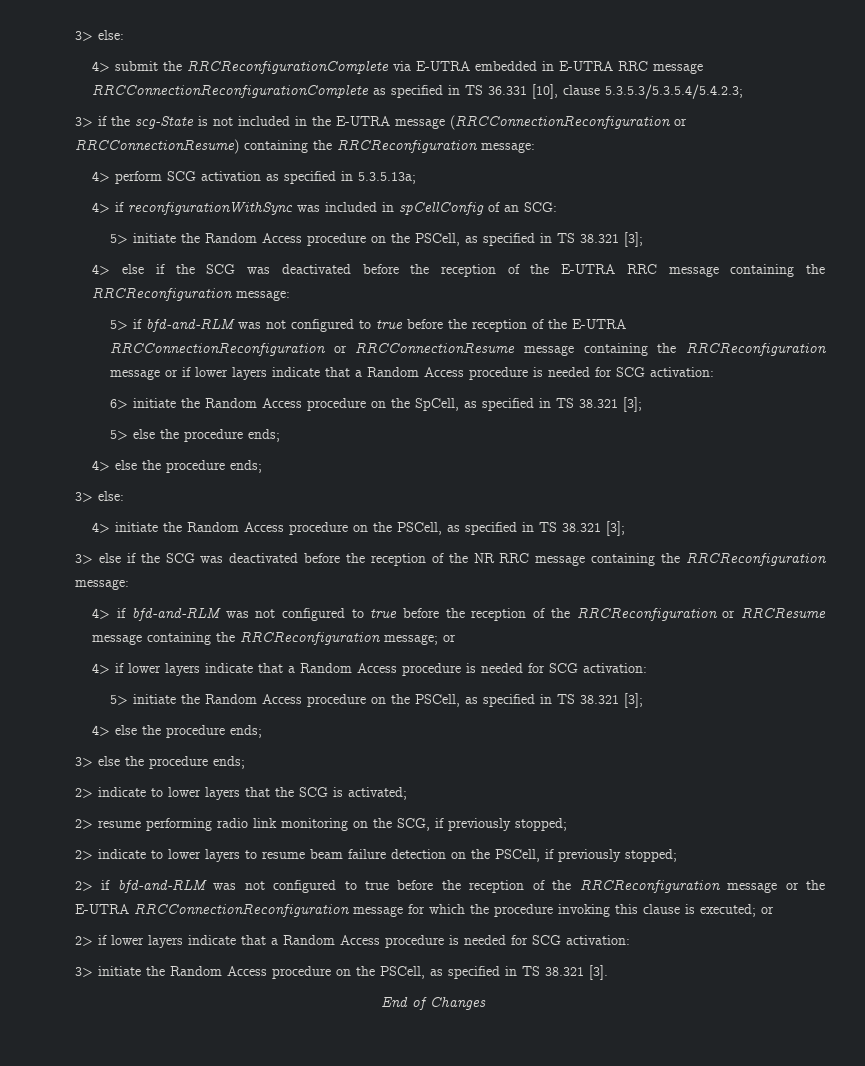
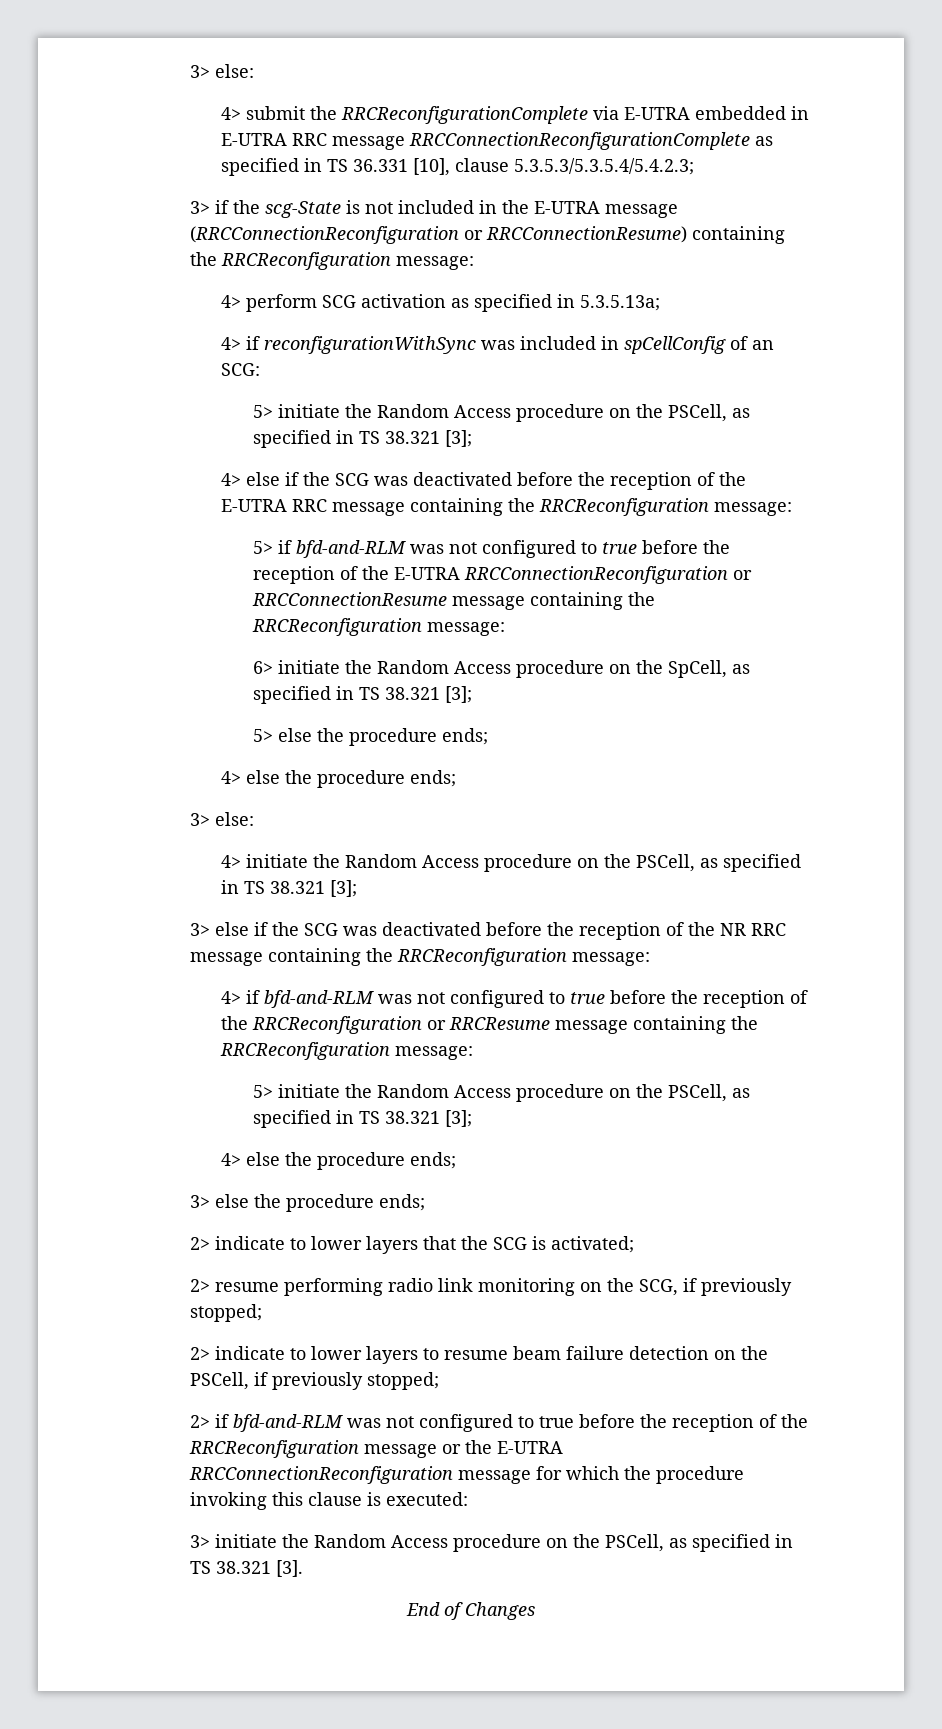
- 5> if bfd-and-RLM was not configured to true before the reception of the E-UTRA RRCConnectionReconfiguration or RRCConnectionResume message containing the RRCReconfiguration message or if lower layers indicate that a Random Access procedure is needed for SCG activation:
+ 5> if bfd-and-RLM was not configured to true before the reception of the E-UTRA RRCConnectionReconfiguration or RRCConnectionResume message containing the RRCReconfiguration message:
- 4> if bfd-and-RLM was not configured to true before the reception of the RRCReconfiguration or RRCResume message containing the RRCReconfiguration message; or
- 4> if lower layers indicate that a Random Access procedure is needed for SCG activation:
+ 4> if bfd-and-RLM was not configured to true before the reception of the RRCReconfiguration or RRCResume message containing the RRCReconfiguration message:
- 2> if bfd-and-RLM was not configured to true before the reception of the RRCReconfiguration message or the E-UTRA RRCConnectionReconfiguration message for which the procedure invoking this clause is executed; or
- 2> if lower layers indicate that a Random Access procedure is needed for SCG activation:
+ 2> if bfd-and-RLM was not configured to true before the reception of the RRCReconfiguration message or the E-UTRA RRCConnectionReconfiguration message for which the procedure invoking this clause is executed:

